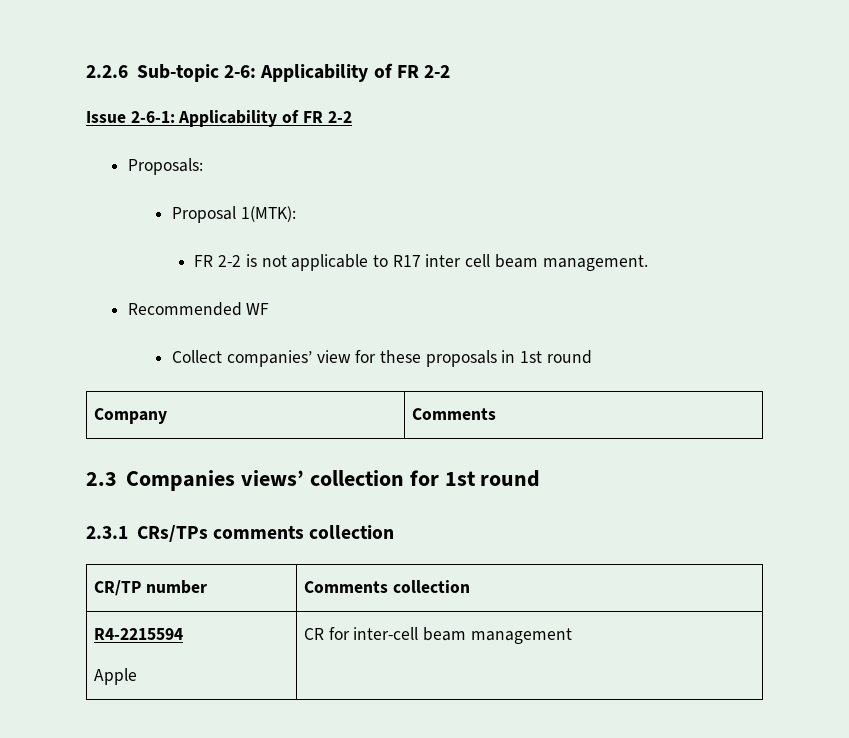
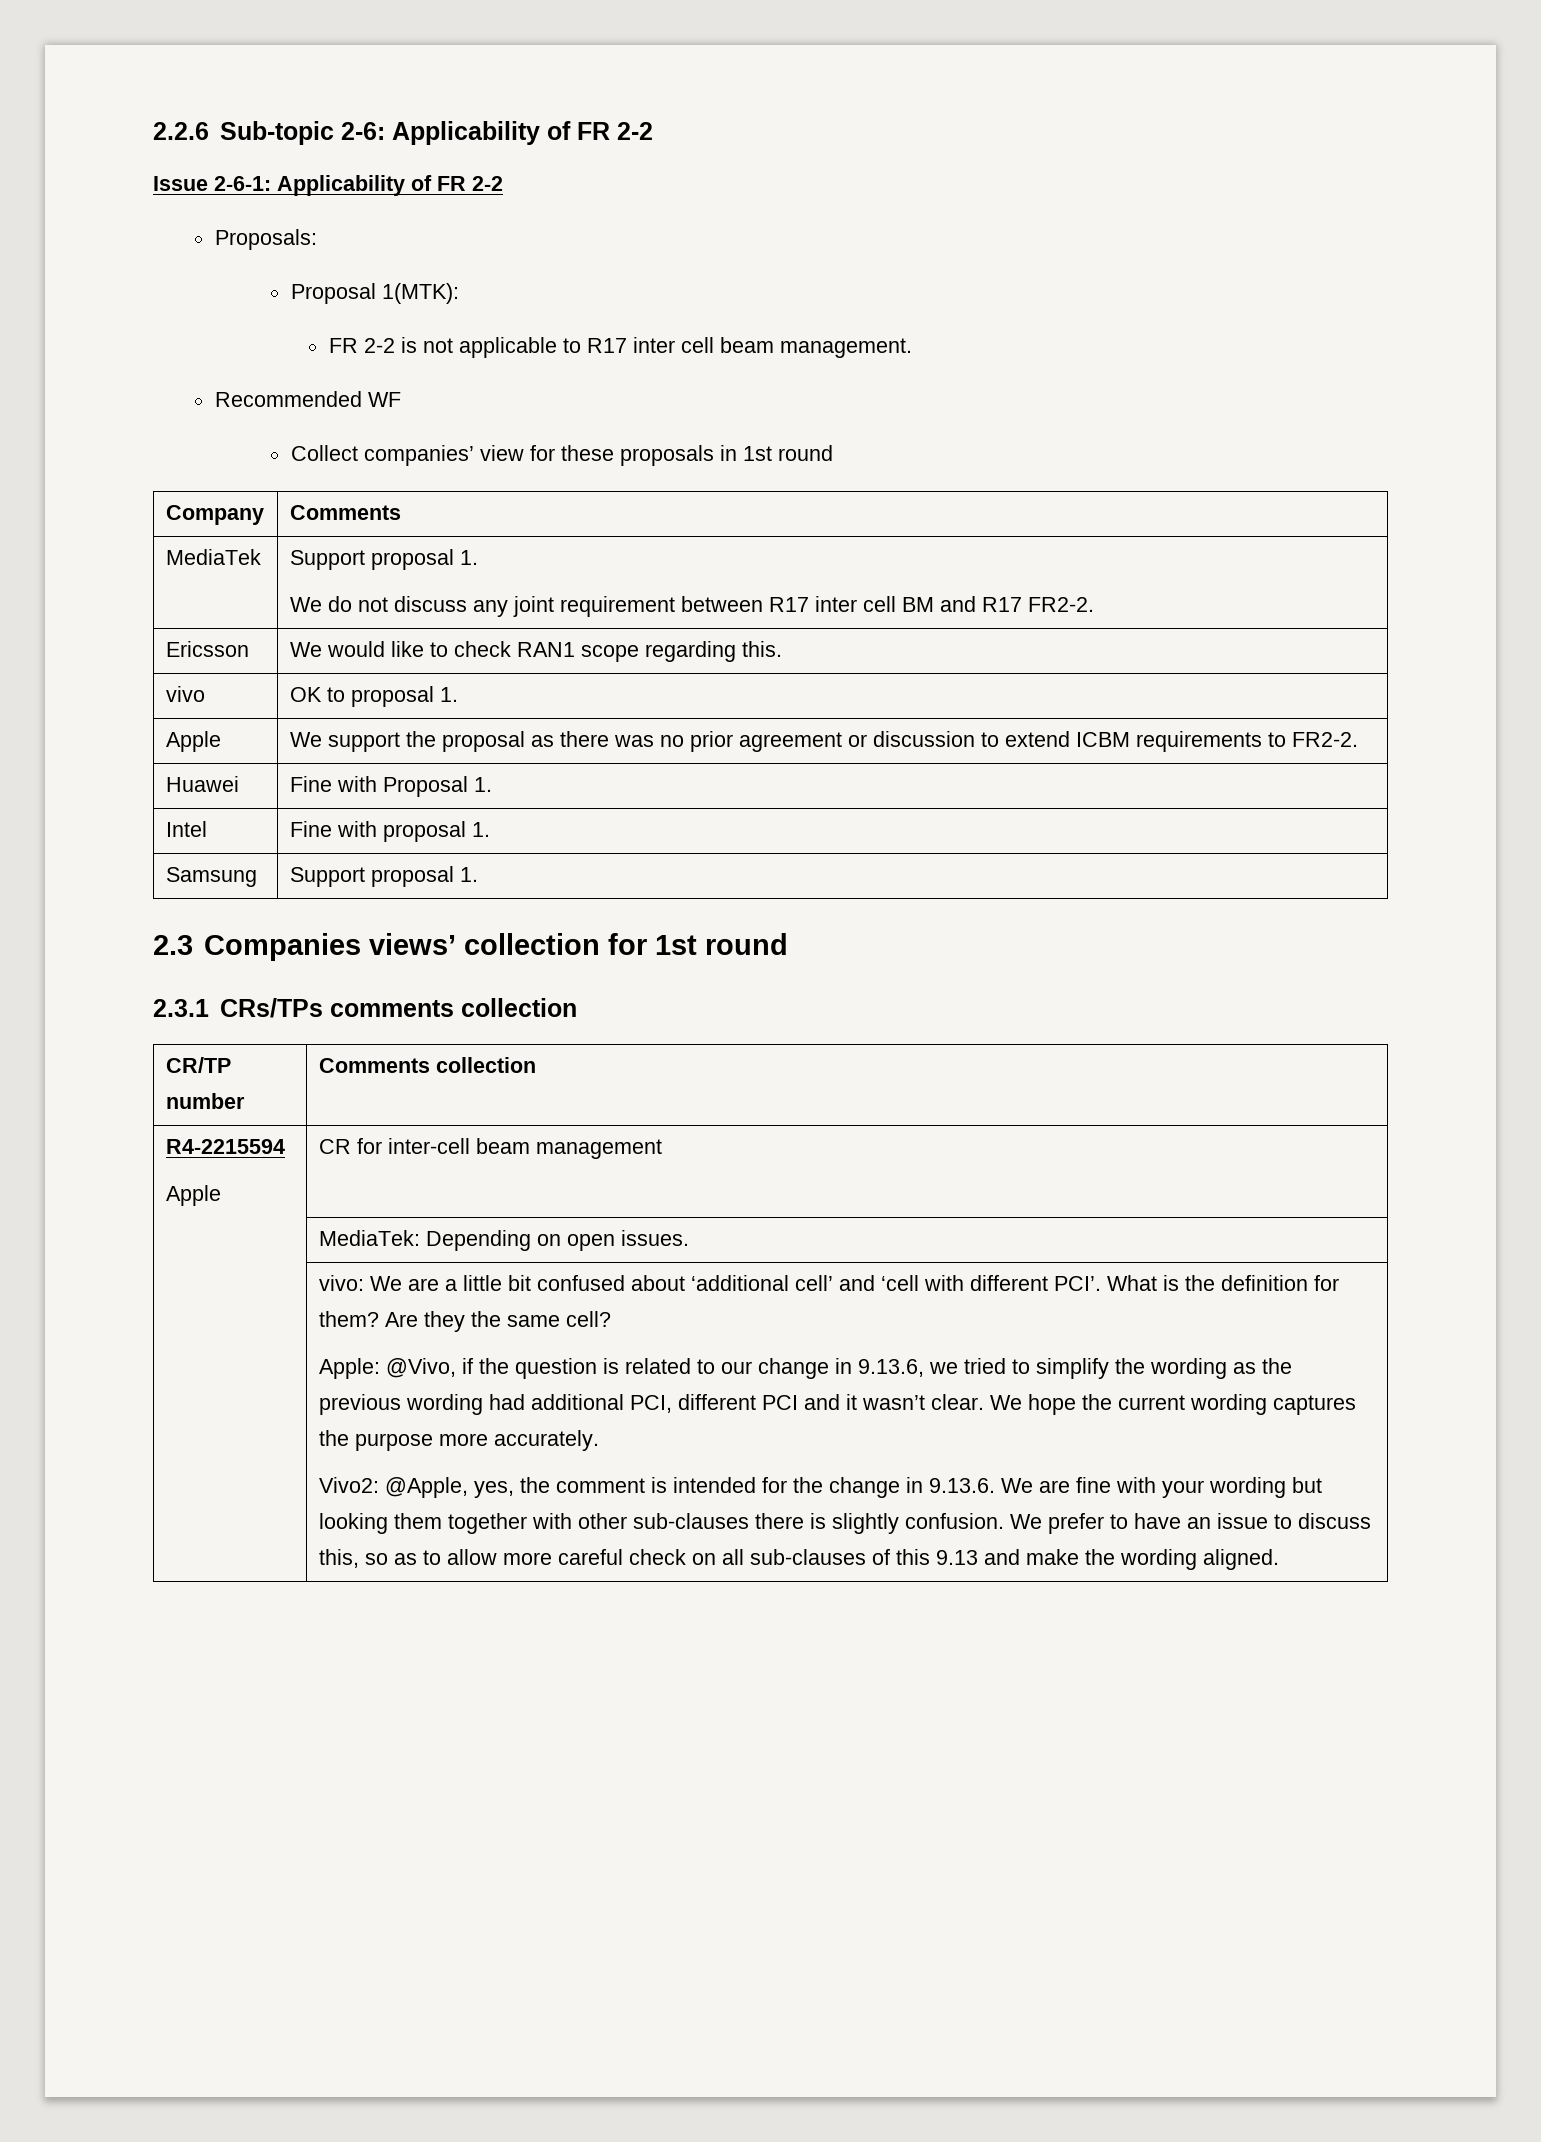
+ MediaTek | Support proposal 1.
+ We do not discuss any joint requirement between R17 inter cell BM and R17 FR2-2.
+ Ericsson | We would like to check RAN1 scope regarding this.
+ vivo | OK to proposal 1.
+ Apple | We support the proposal as there was no prior agreement or discussion to extend ICBM requirements to FR2-2.
+ Huawei | Fine with Proposal 1.
+ Intel | Fine with proposal 1.
+ Samsung | Support proposal 1.
+ | MediaTek: Depending on open issues.
+ | vivo: We are a little bit confused about ‘additional cell’ and ‘cell with different PCI’. What is the definition for them? Are they the same cell?
+ Apple: @Vivo, if the question is related to our change in 9.13.6, we tried to simplify the wording as the previous wording had additional PCI, different PCI and it wasn’t clear. We hope the current wording captures the purpose more accurately.
+ Vivo2: @Apple, yes, the comment is intended for the change in 9.13.6. We are fine with your wording but looking them together with other sub-clauses there is slightly confusion. We prefer to have an issue to discuss this, so as to allow more careful check on all sub-clauses of this 9.13 and make the wording aligned.

